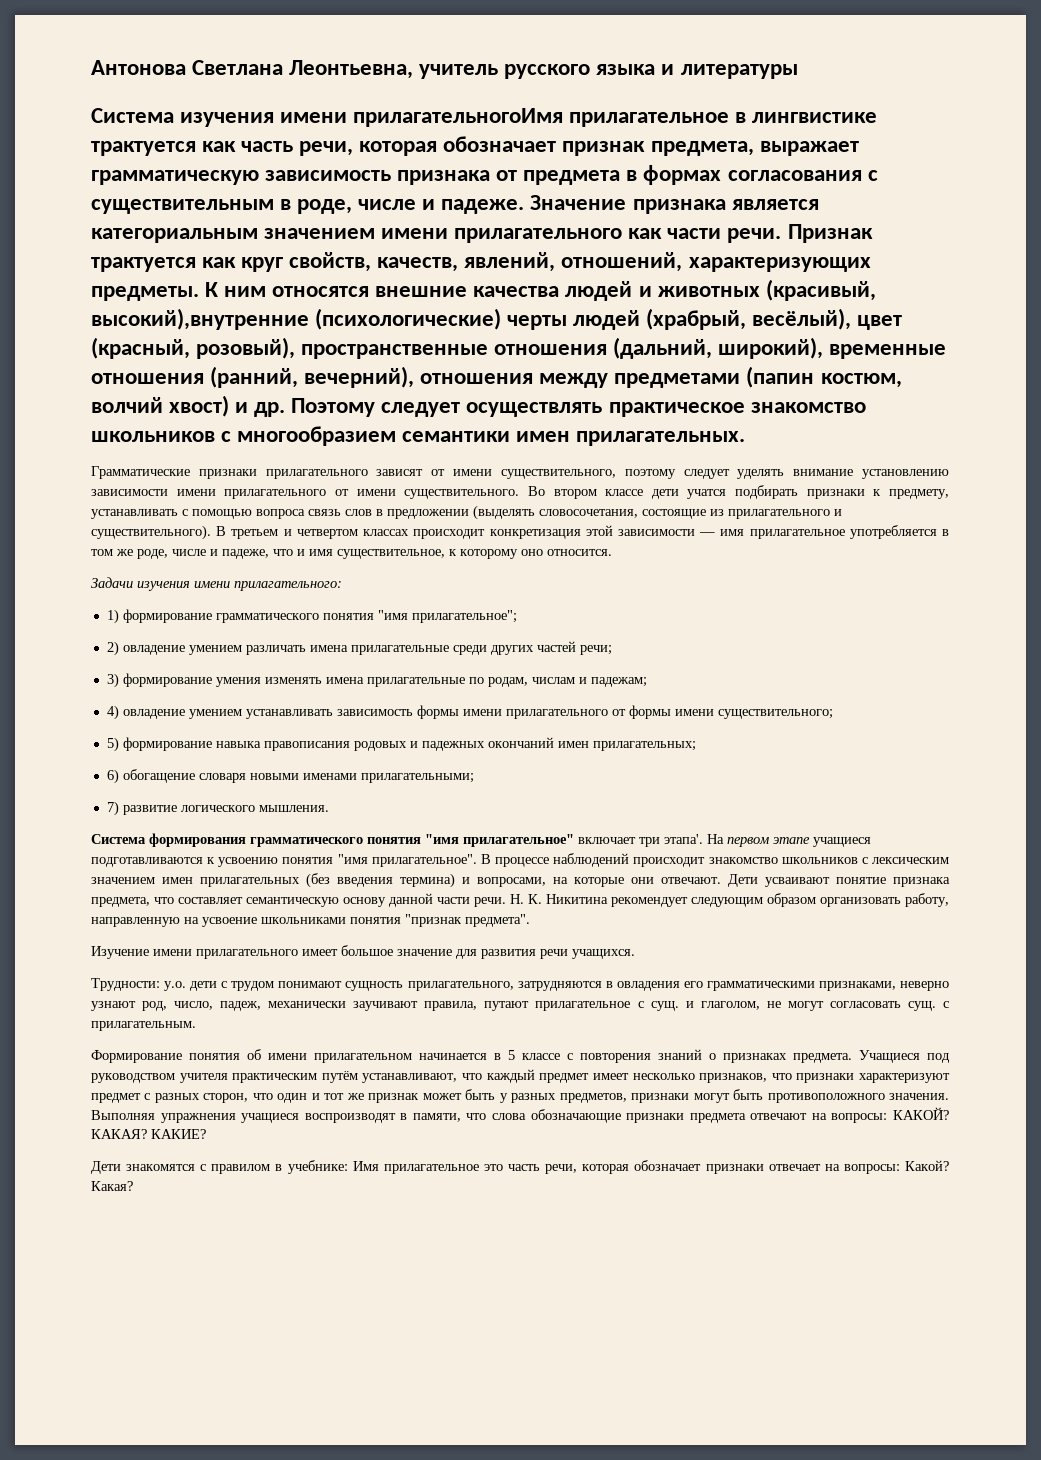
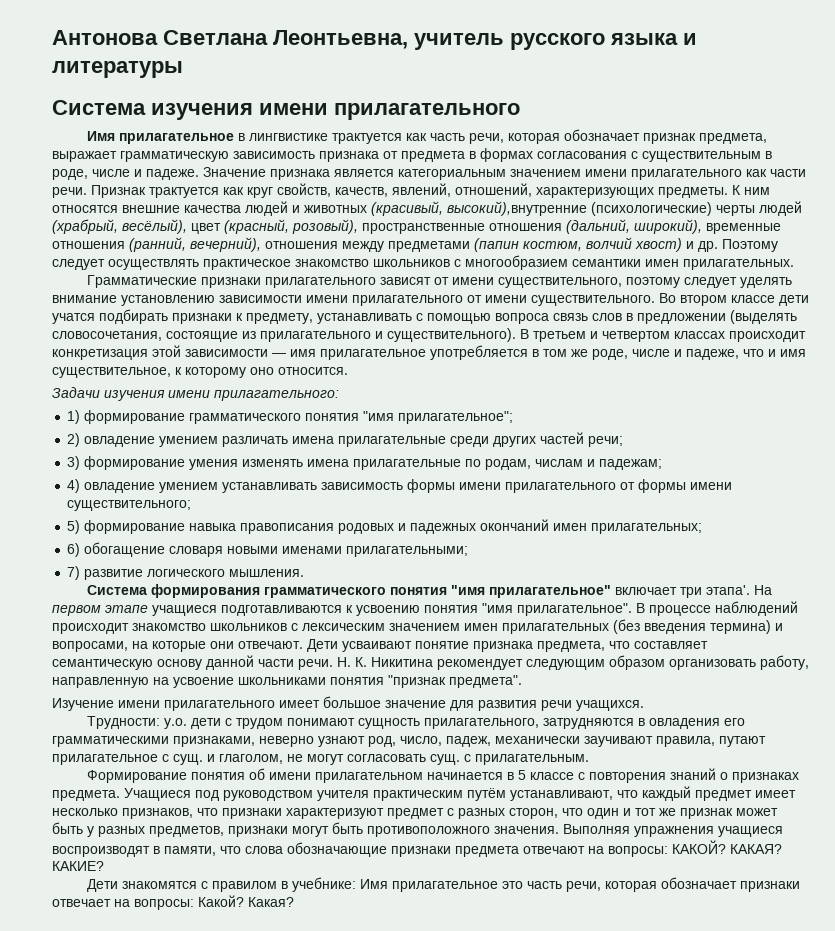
- Система изучения имени прилагательногоИмя прилагательное в лингвистике трактуется как часть речи, которая обозначает признак предмета, выражает грамматическую зависимость признака от предмета в формах согласования с существительным в роде, числе и падеже.
+ Система изучения имени прилагательного
+ Имя прилагательное в лингвистике трактуется как часть речи, которая обозначает признак предмета, выражает грамматическую зависимость признака от предмета в формах согласования с существительным в роде, числе и падеже.

